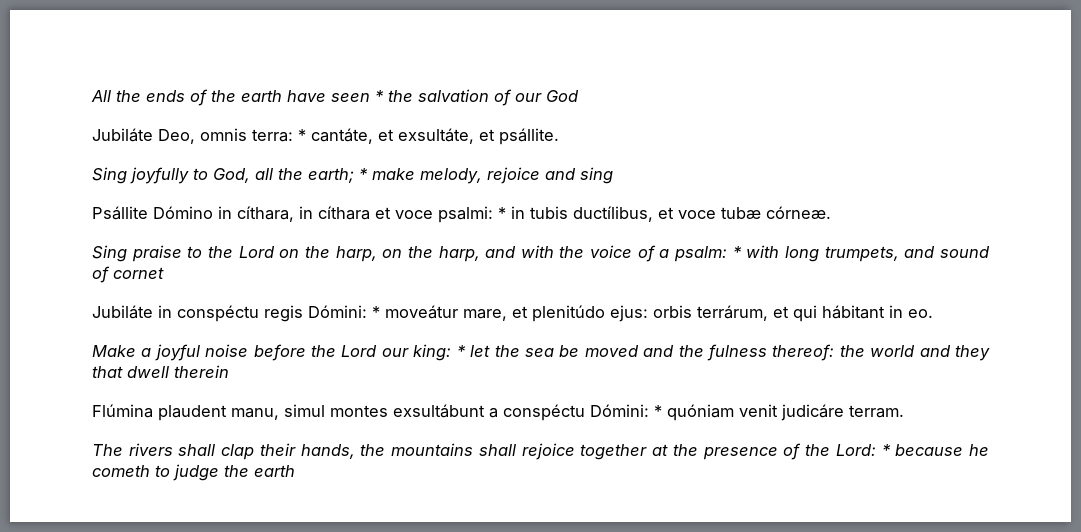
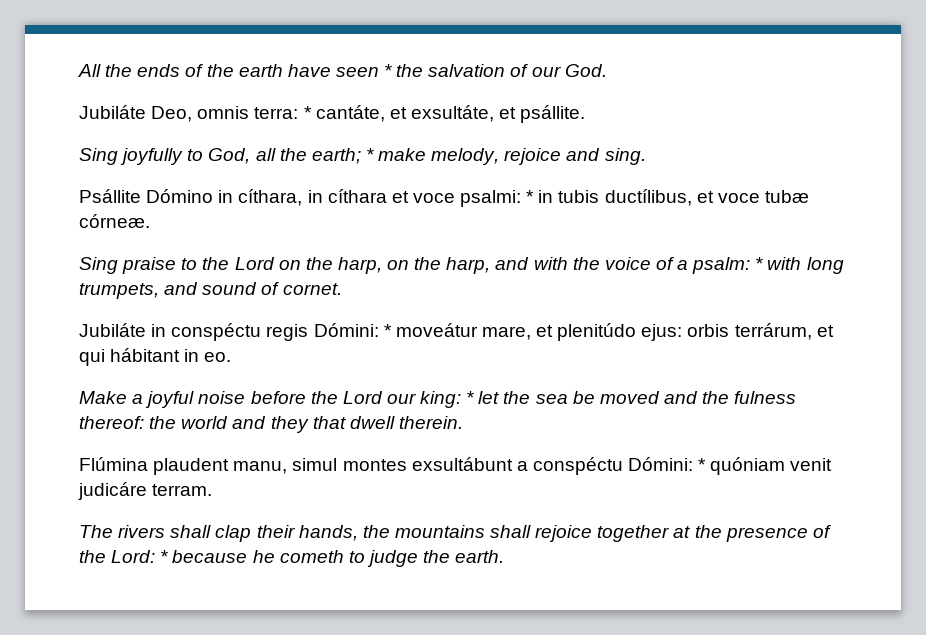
- All the ends of the earth have seen * the salvation of our God
+ All the ends of the earth have seen * the salvation of our God.
- Sing joyfully to God, all the earth; * make melody, rejoice and sing
+ Sing joyfully to God, all the earth; * make melody, rejoice and sing.
- Sing praise to the Lord on the harp, on the harp, and with the voice of a psalm: * with long trumpets, and sound of cornet
+ Sing praise to the Lord on the harp, on the harp, and with the voice of a psalm: * with long trumpets, and sound of cornet.
- Make a joyful noise before the Lord our king: * let the sea be moved and the fulness thereof: the world and they that dwell therein
+ Make a joyful noise before the Lord our king: * let the sea be moved and the fulness thereof: the world and they that dwell therein.
- The rivers shall clap their hands, the mountains shall rejoice together at the presence of the Lord: * because he cometh to judge the earth
+ The rivers shall clap their hands, the mountains shall rejoice together at the presence of the Lord: * because he cometh to judge the earth.

